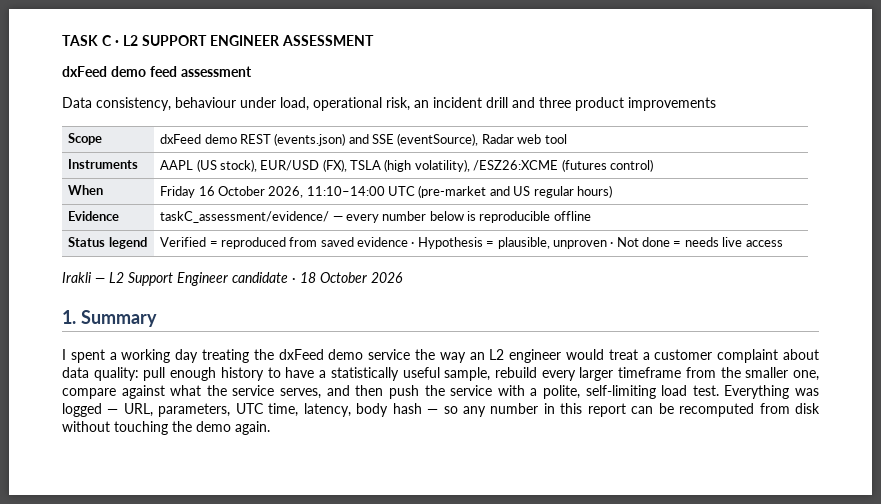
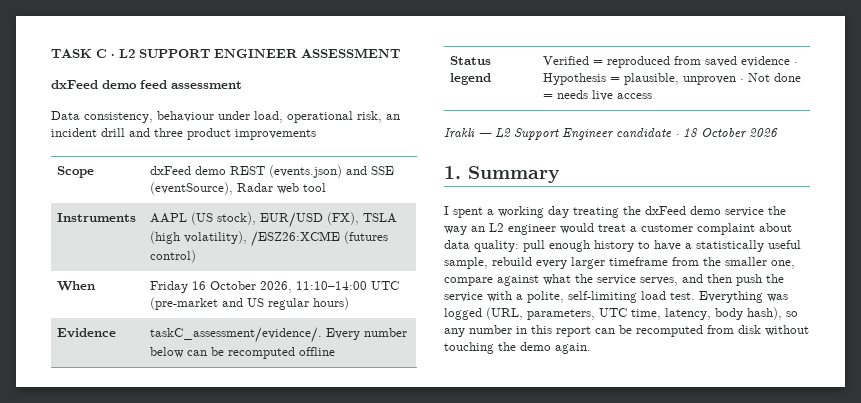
- Evidence | taskC_assessment/evidence/ — every number below is reproducible offline
+ Evidence | taskC_assessment/evidence/. Every number below can be recomputed offline
- Everything was logged — URL, parameters, UTC time, latency, body hash — so any number in this report can be recomputed from disk without touching the demo again.
+ Everything was logged (URL, parameters, UTC time, latency, body hash), so any number in this report can be recomputed from disk without touching the demo again.

